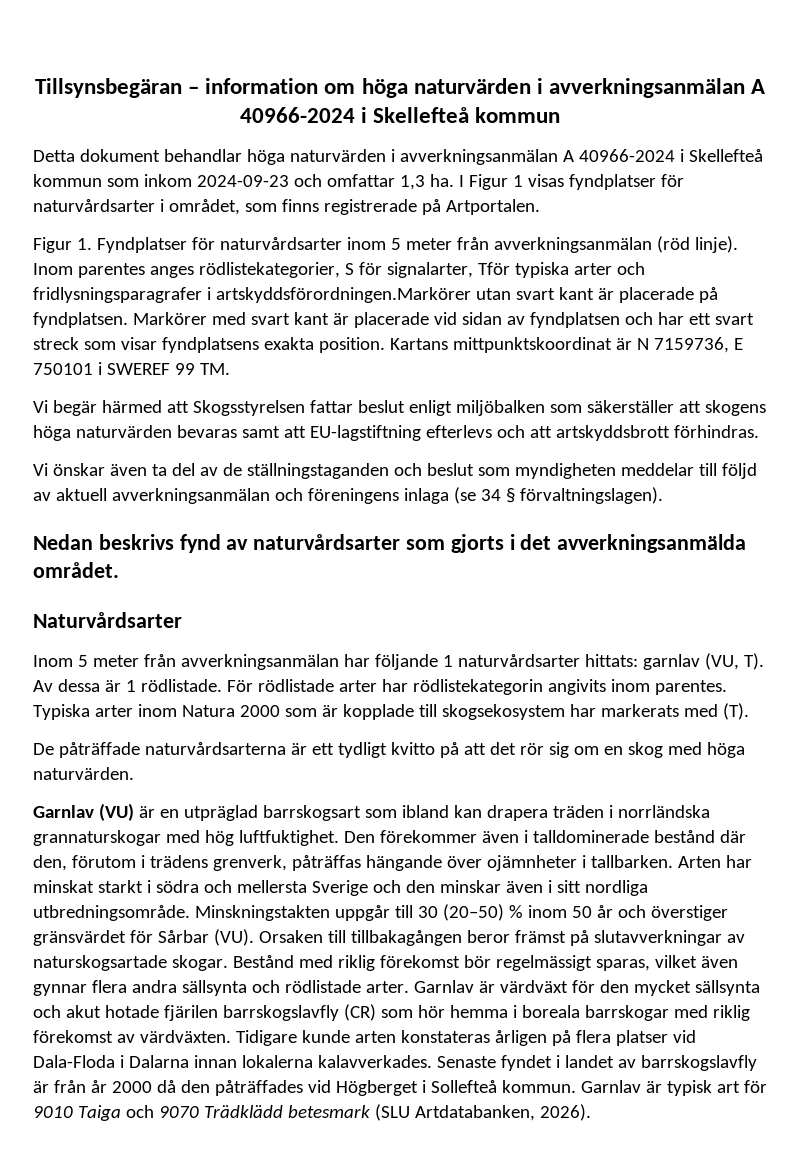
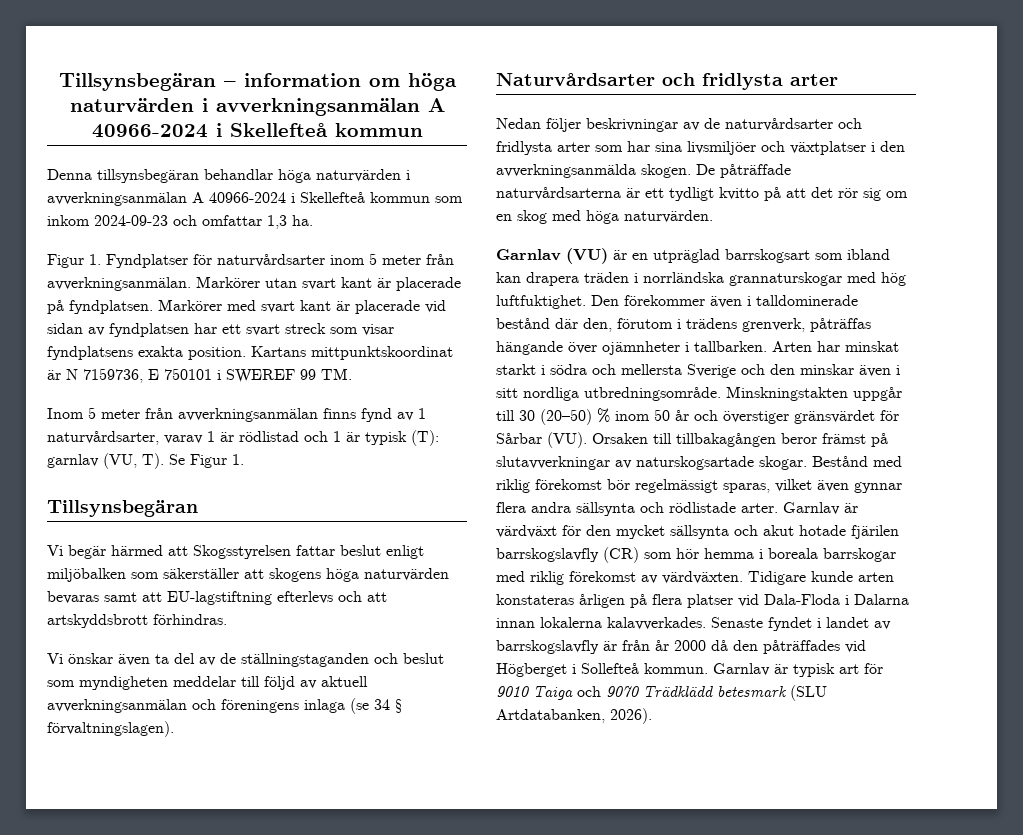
- Detta dokument behandlar höga naturvärden i avverkningsanmälan A 40966-2024 i Skellefteå kommun som inkom 2024-09-23 och omfattar 1,3 ha. I Figur 1 visas fyndplatser för naturvårdsarter i området, som finns registrerade på Artportalen.
+ Denna tillsynsbegäran behandlar höga naturvärden i avverkningsanmälan A 40966-2024 i Skellefteå kommun som inkom 2024-09-23 och omfattar 1,3 ha.
- Figur 1. Fyndplatser för naturvårdsarter inom 5 meter från avverkningsanmälan (röd linje). Inom parentes anges rödlistekategorier, S för signalarter, Tför typiska arter och fridlysningsparagrafer i artskyddsförordningen.Markörer utan svart kant är placerade på fyndplatsen.
+ Figur 1. Fyndplatser för naturvårdsarter inom 5 meter från avverkningsanmälan. Markörer utan svart kant är placerade på fyndplatsen.
- Markörer med svart kant är placerade vid sidan av fyndplatsen och har ett svart streck som visar fyndplatsens exakta position.
+ Markörer med svart kant är placerade vid sidan av fyndplatsen har ett svart streck som visar fyndplatsens exakta position.
+ Inom 5 meter från avverkningsanmälan finns fynd av 1 naturvårdsarter, varav 1 är rödlistad och 1 är typisk (T): garnlav (VU, T). Se Figur 1.
+ Tillsynsbegäran
- Nedan beskrivs fynd av naturvårdsarter som gjorts i det avverkningsanmälda området.
- Naturvårdsarter
- Inom 5 meter från avverkningsanmälan har följande 1 naturvårdsarter hittats: garnlav (VU, T). Av dessa är 1 rödlistade. För rödlistade arter har rödlistekategorin angivits inom parentes. Typiska arter inom Natura 2000 som är kopplade till skogsekosystem har markerats med (T).
- De påträffade naturvårdsarterna är ett tydligt kvitto på att det rör sig om en skog med höga naturvärden.
+ Naturvårdsarter och fridlysta arter
+ Nedan följer beskrivningar av de naturvårdsarter och fridlysta arter som har sina livsmiljöer och växtplatser i den avverkningsanmälda skogen. De påträffade naturvårdsarterna är ett tydligt kvitto på att det rör sig om en skog med höga naturvärden.

